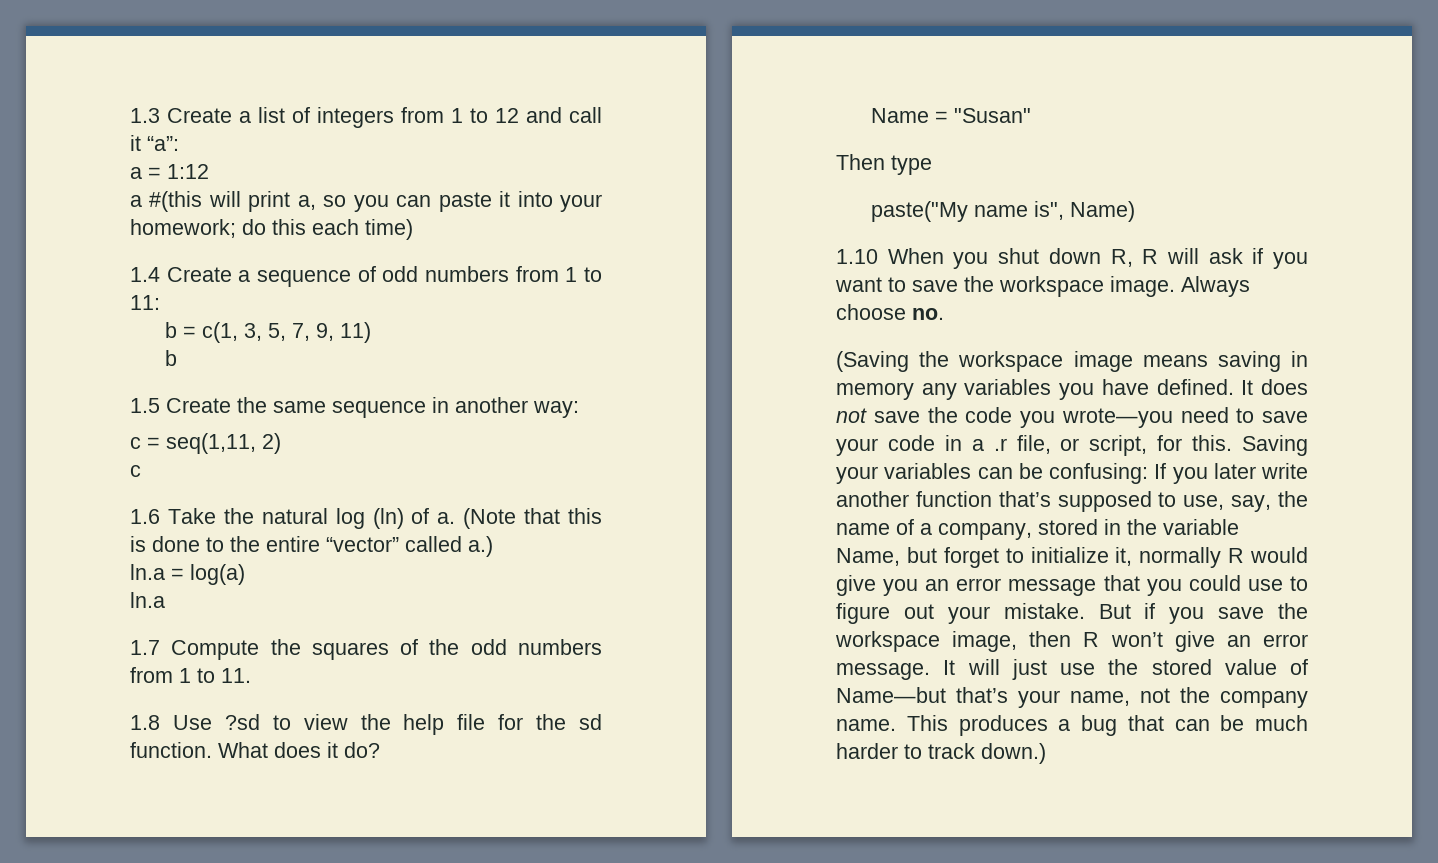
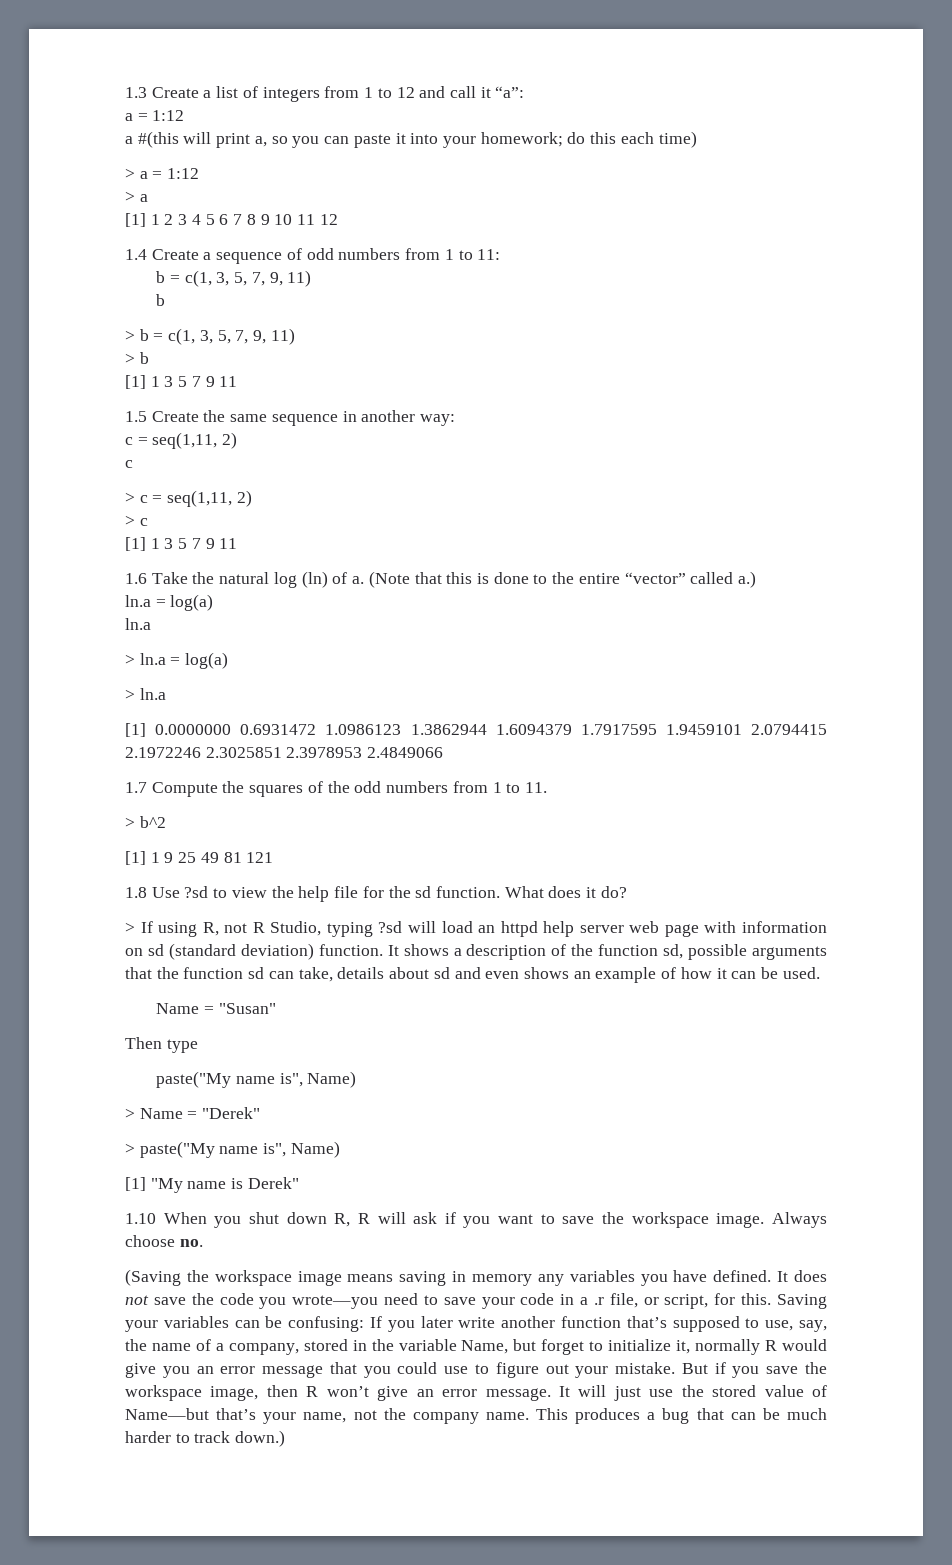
+ > a = 1:12
+ > a
+ [1] 1 2 3 4 5 6 7 8 9 10 11 12
+ > b = c(1, 3, 5, 7, 9, 11)
+ > b
+ [1] 1 3 5 7 9 11
+ > c = seq(1,11, 2)
+ > c
+ [1] 1 3 5 7 9 11
+ > ln.a = log(a)
+ > ln.a
+ [1] 0.0000000 0.6931472 1.0986123 1.3862944 1.6094379 1.7917595 1.9459101 2.0794415 2.1972246 2.3025851 2.3978953 2.4849066
+ > b^2
+ [1] 1 9 25 49 81 121
+ > If using R, not R Studio, typing ?sd will load an httpd help server web page with information on sd (standard deviation) function. It shows a description of the function sd, possible arguments that the function sd can take, details about sd and even shows an example of how it can be used.
+ > Name = "Derek"
+ > paste("My name is", Name)
+ [1] "My name is Derek"

